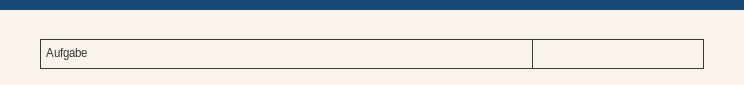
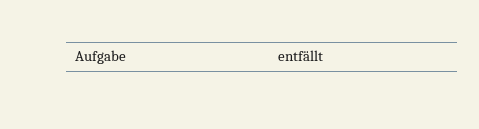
- Aufgabe |
+ Aufgabe | entfällt

